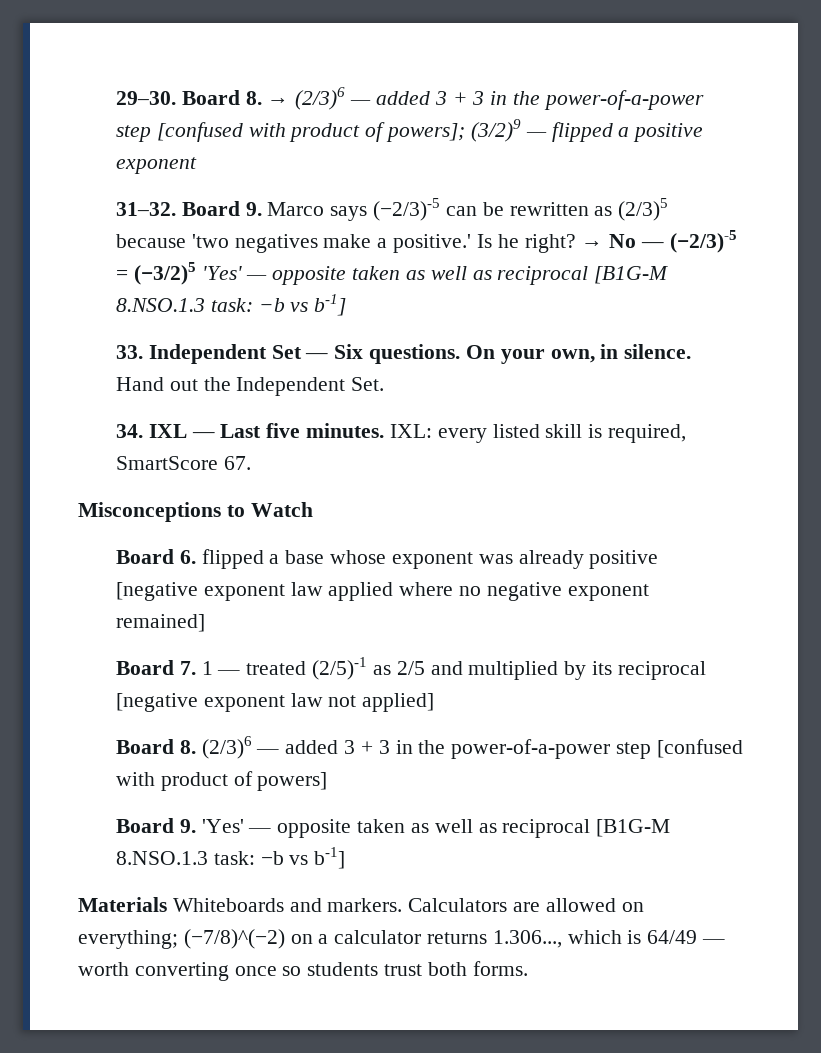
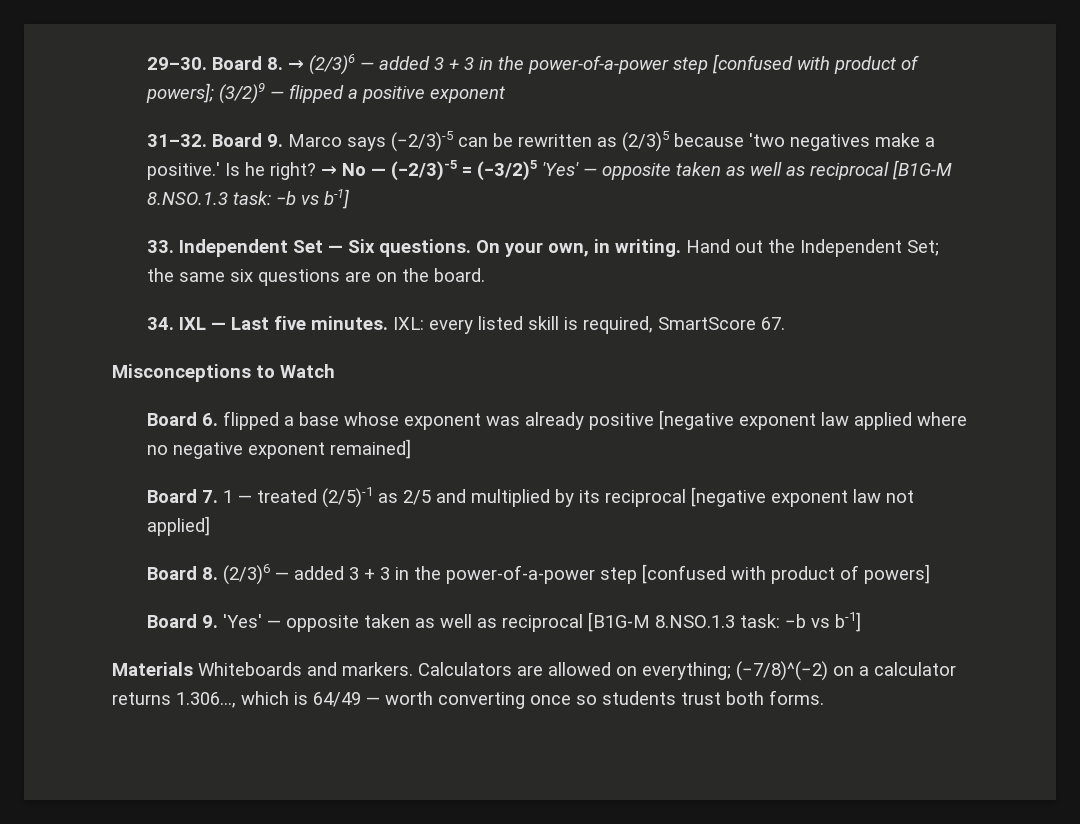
- On your own, in silence.
+ On your own, in writing.
- Hand out the Independent Set.
+ Hand out the Independent Set; the same six questions are on the board.

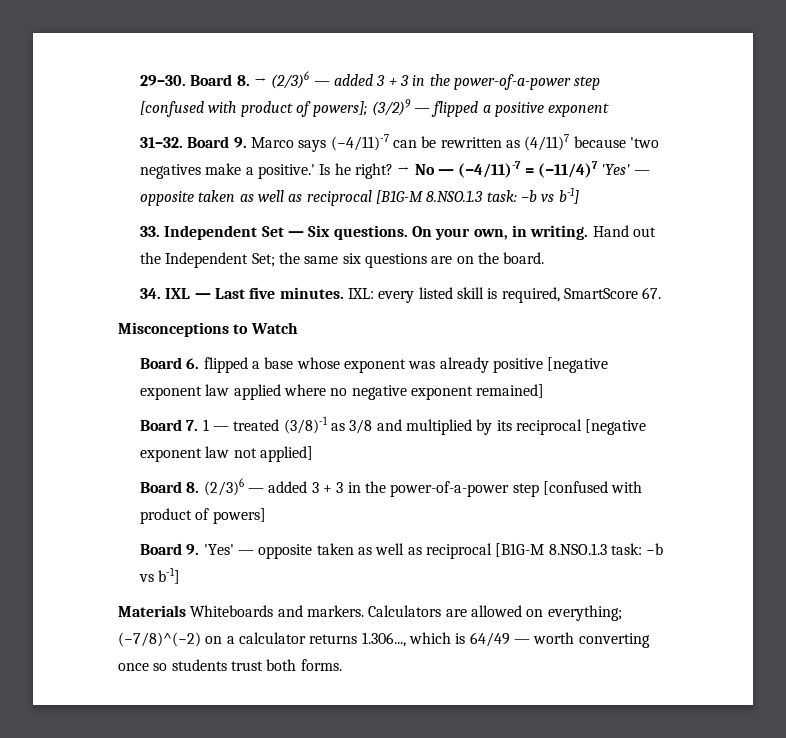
- Board 9. Marco says (−2/3)-5 can be rewritten as (2/3)5 because 'two negatives make a positive.'
+ Board 9. Marco says (−4/11)-7 can be rewritten as (4/11)7 because 'two negatives make a positive.'
- → No — (−2/3)-5 = (−3/2)5 'Yes' — opposite taken as well as reciprocal [B1G-M 8.NSO.1.3 task: −b vs b-1]
+ → No — (−4/11)-7 = (−11/4)7 'Yes' — opposite taken as well as reciprocal [B1G-M 8.NSO.1.3 task: −b vs b-1]
- Board 7. 1 — treated (2/5)-1 as 2/5 and multiplied by its reciprocal [negative exponent law not applied]
+ Board 7. 1 — treated (3/8)-1 as 3/8 and multiplied by its reciprocal [negative exponent law not applied]

